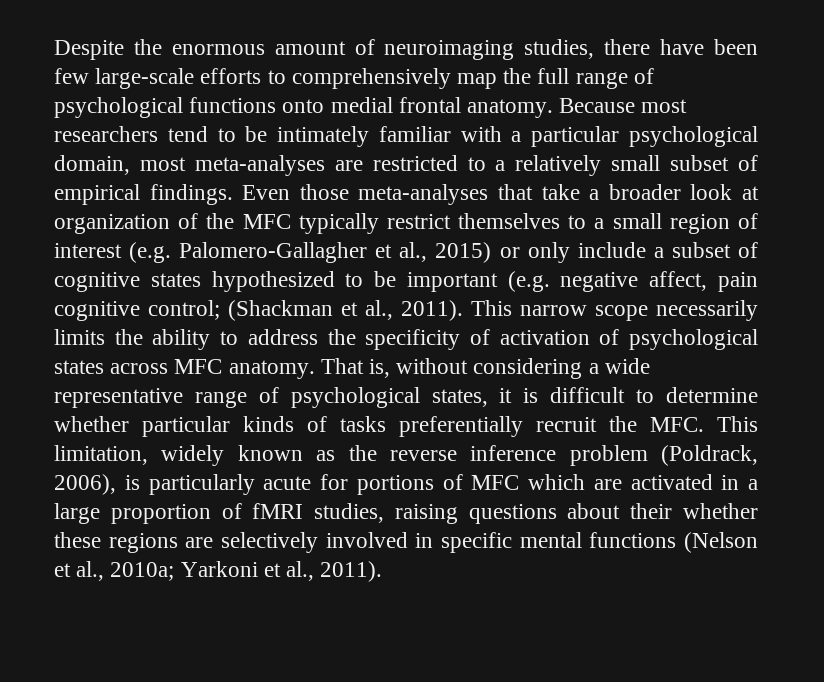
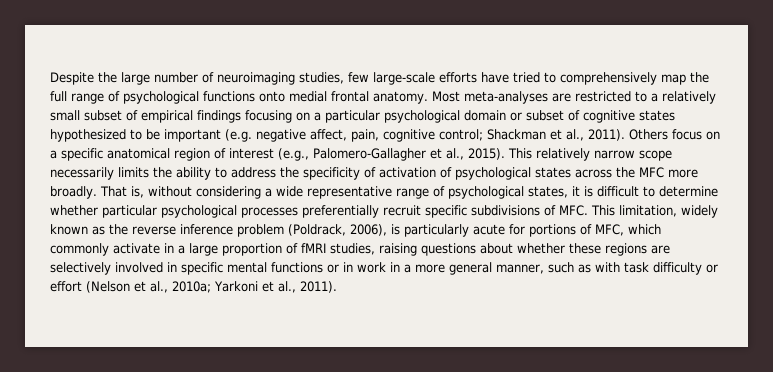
- Despite the enormous amount of neuroimaging studies, there have been few large-scale efforts to comprehensively map the full range of psychological functions onto medial frontal anatomy.
+ Despite the large number of neuroimaging studies, few large-scale efforts have tried to comprehensively map the full range of psychological functions onto medial frontal anatomy.
- Because most researchers tend to be intimately familiar with a particular psychological domain, most meta-analyses are restricted to a relatively small subset of empirical findings. Even those meta-analyses that take a broader look at organization of the MFC typically restrict themselves to a small region of interest (e.g. Palomero-Gallagher et al., 2015) or only include a subset of cognitive states hypothesized to be important (e.g. negative affect, pain cognitive control; (Shackman et al., 2011). This narrow scope necessarily limits the ability to address the specificity of activation of psychological states across MFC anatomy.
+ Most meta-analyses are restricted to a relatively small subset of empirical findings focusing on a particular psychological domain or subset of cognitive states hypothesized to be important (e.g. negative affect, pain, cognitive control; Shackman et al., 2011). Others focus on a specific anatomical region of interest (e.g., Palomero-Gallagher et al., 2015). This relatively narrow scope necessarily limits the ability to address the specificity of activation of psychological states across the MFC more broadly.
- That is, without considering a wide representative range of psychological states, it is difficult to determine whether particular kinds of tasks preferentially recruit the MFC. This limitation, widely known as the reverse inference problem (Poldrack, 2006), is particularly acute for portions of MFC which are activated in a large proportion of fMRI studies, raising questions about their whether these regions are selectively involved in specific mental functions (Nelson et al., 2010a;
+ That is, without considering a wide representative range of psychological states, it is difficult to determine whether particular psychological processes preferentially recruit specific subdivisions of MFC. This limitation, widely known as the reverse inference problem (Poldrack, 2006), is particularly acute for portions of MFC, which commonly activate in a large proportion of fMRI studies, raising questions about whether these regions are selectively involved in specific mental functions or in work in a more general manner, such as with task difficulty or effort (Nelson et al., 2010a;

